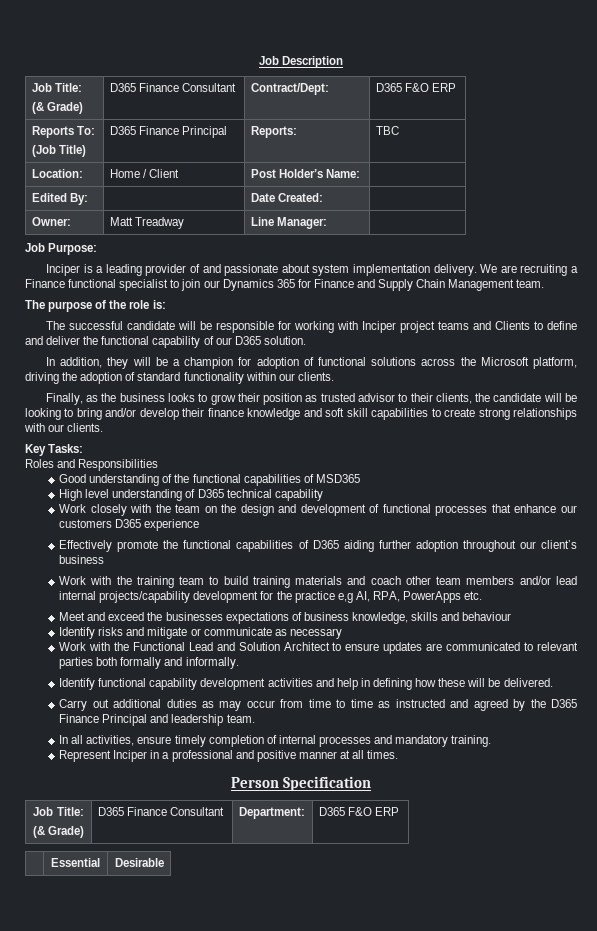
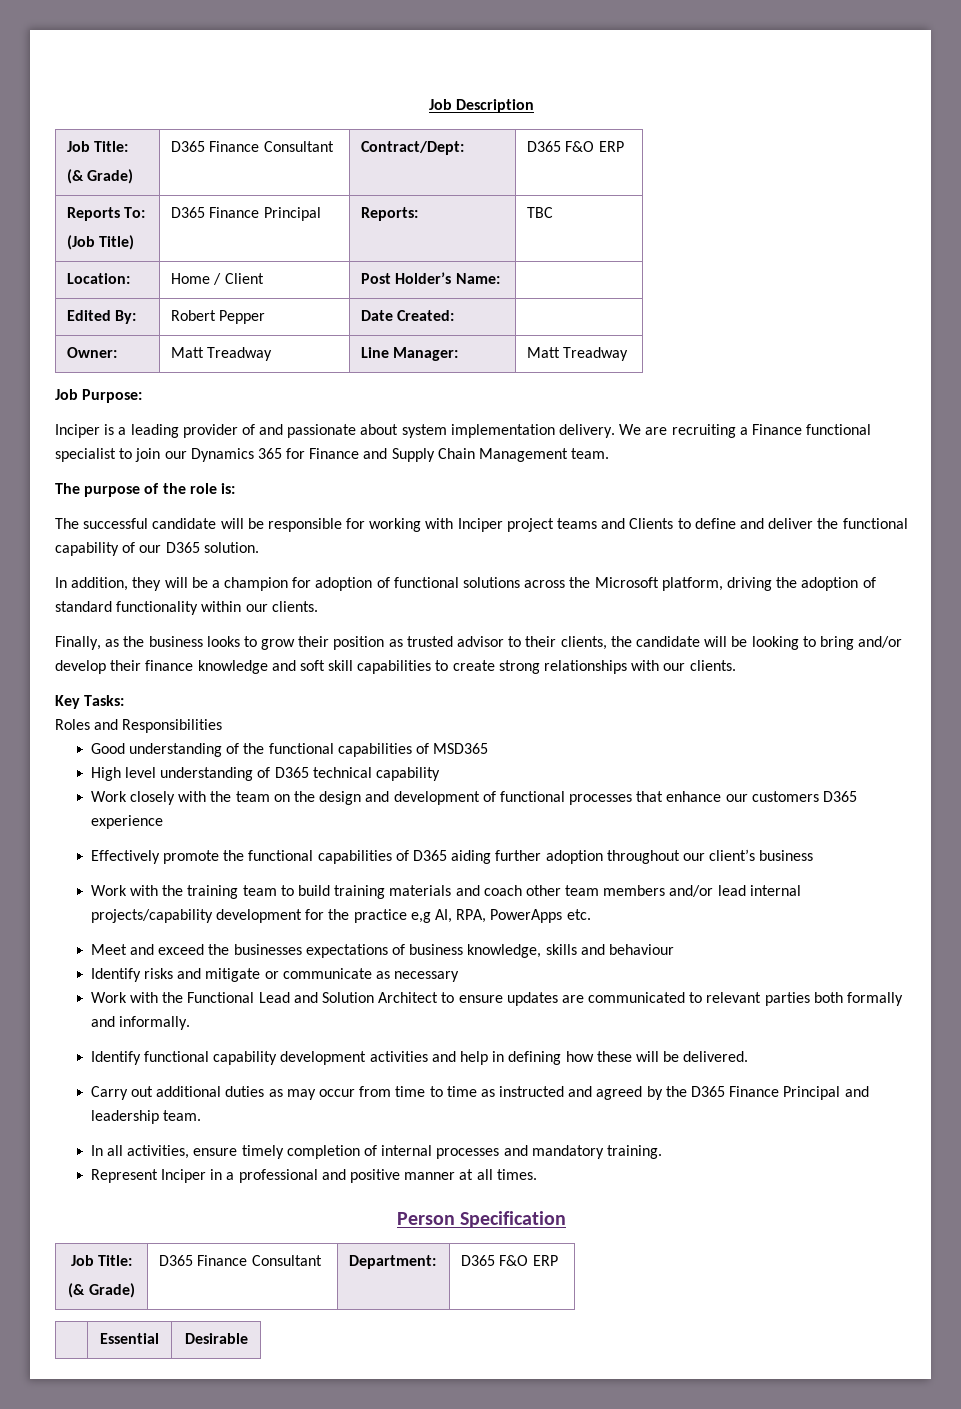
- Edited By: | | Date Created: |
+ Edited By: | Robert Pepper | Date Created: |
- Owner: | Matt Treadway | Line Manager: |
+ Owner: | Matt Treadway | Line Manager: | Matt Treadway

